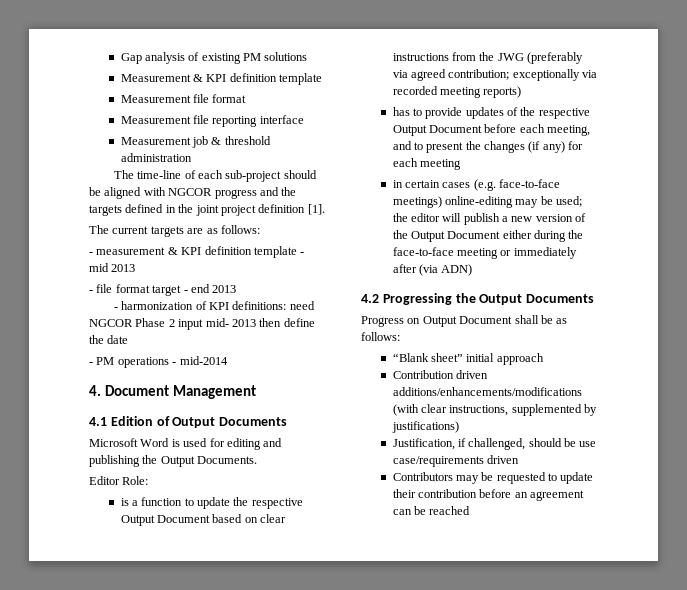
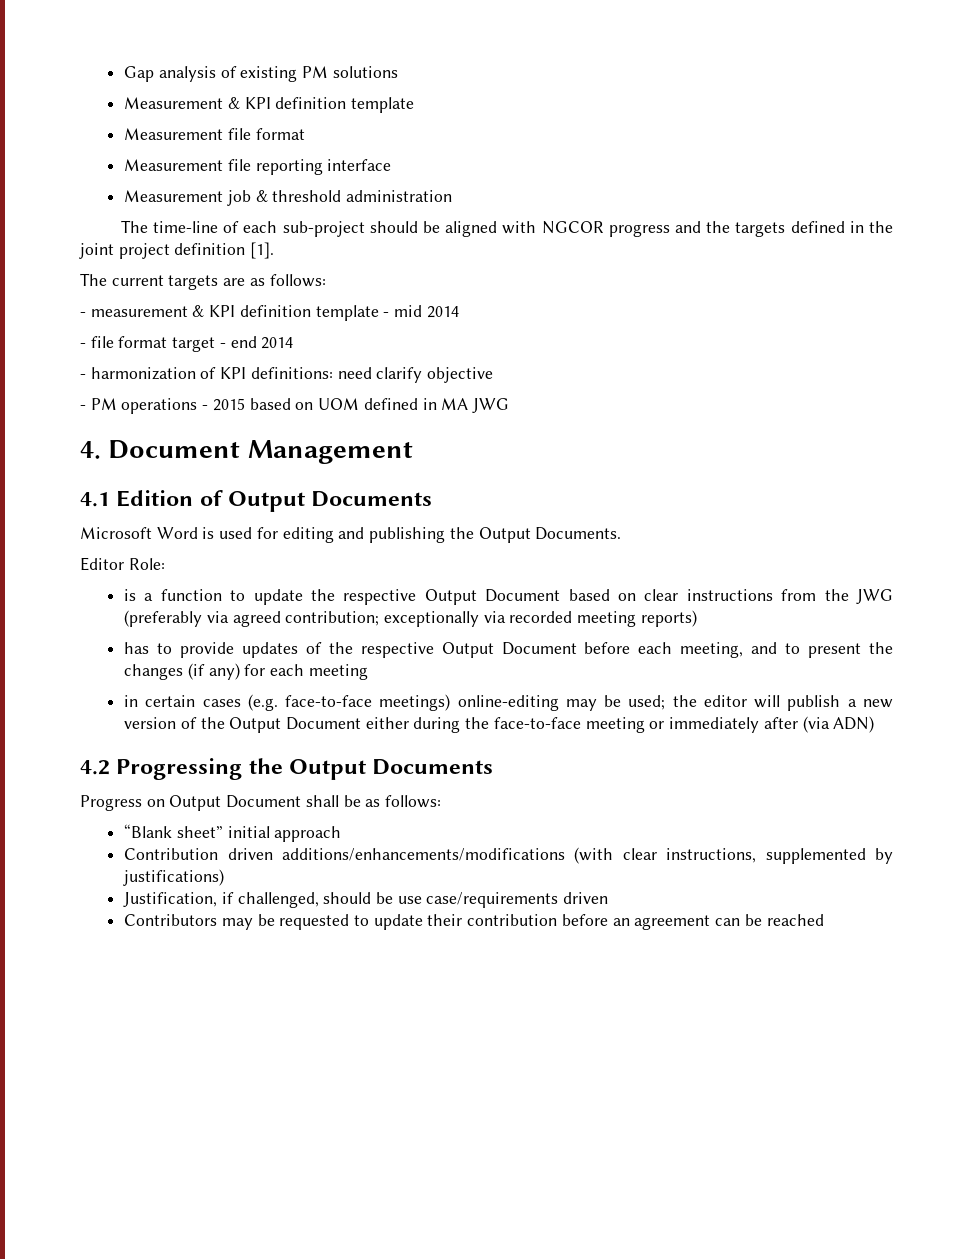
- - measurement & KPI definition template - mid 2013
+ - measurement & KPI definition template - mid 2014
- - file format target - end 2013
+ - file format target - end 2014
- - harmonization of KPI definitions: need NGCOR Phase 2 input mid- 2013 then define the date
- - PM operations - mid-2014
+ - harmonization of KPI definitions: need clarify objective
+ - PM operations - 2015 based on UOM defined in MA JWG

